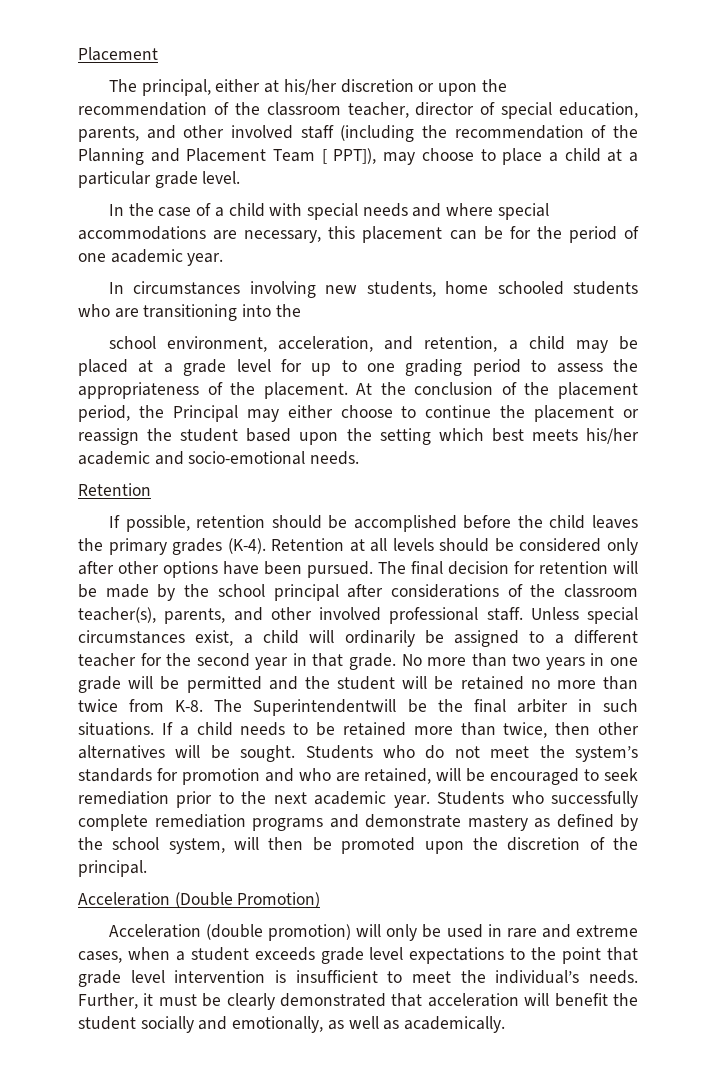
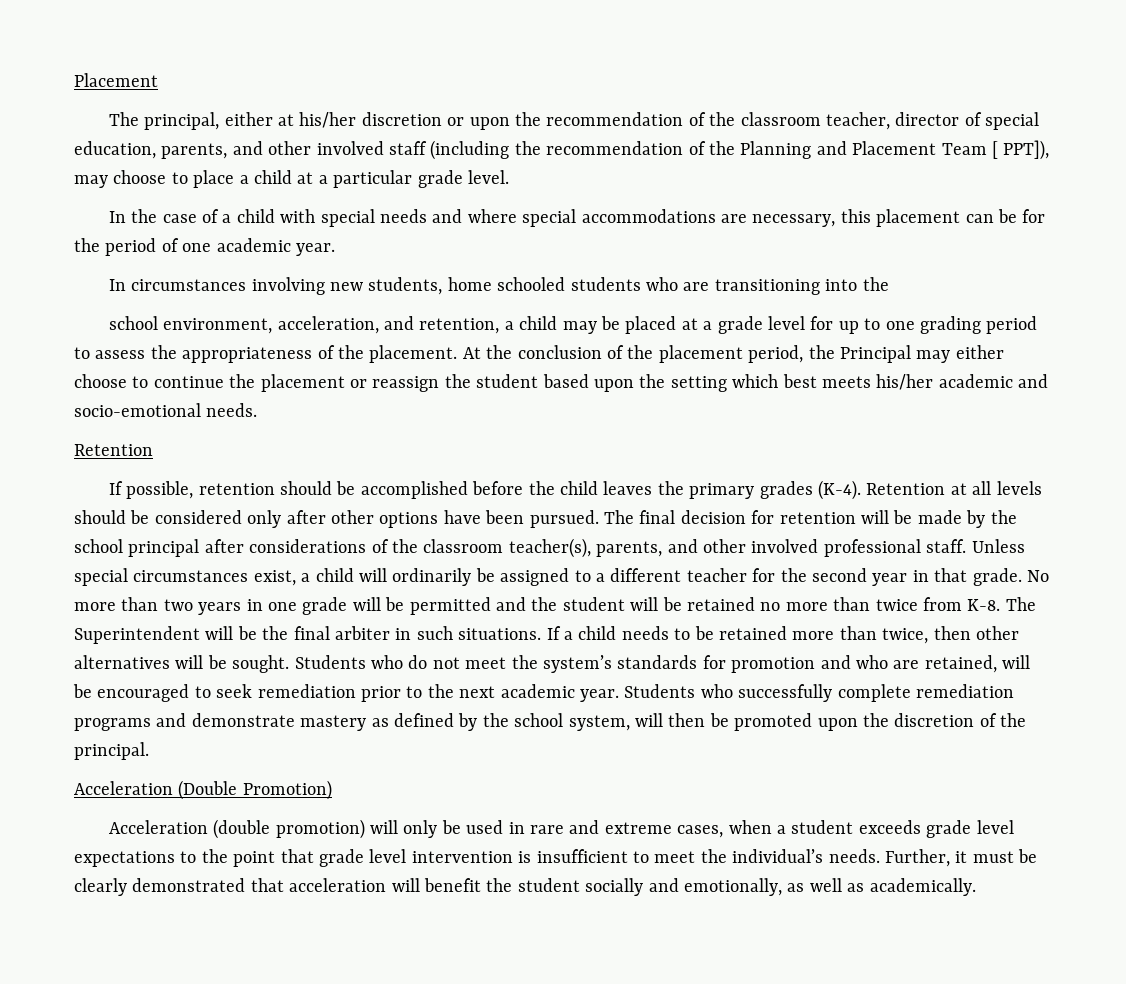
- No more than two years in one grade will be permitted and the student will be retained no more than twice from K-8. The Superintendentwill be the final arbiter in such situations.
+ No more than two years in one grade will be permitted and the student will be retained no more than twice from K-8. The Superintendent will be the final arbiter in such situations.

